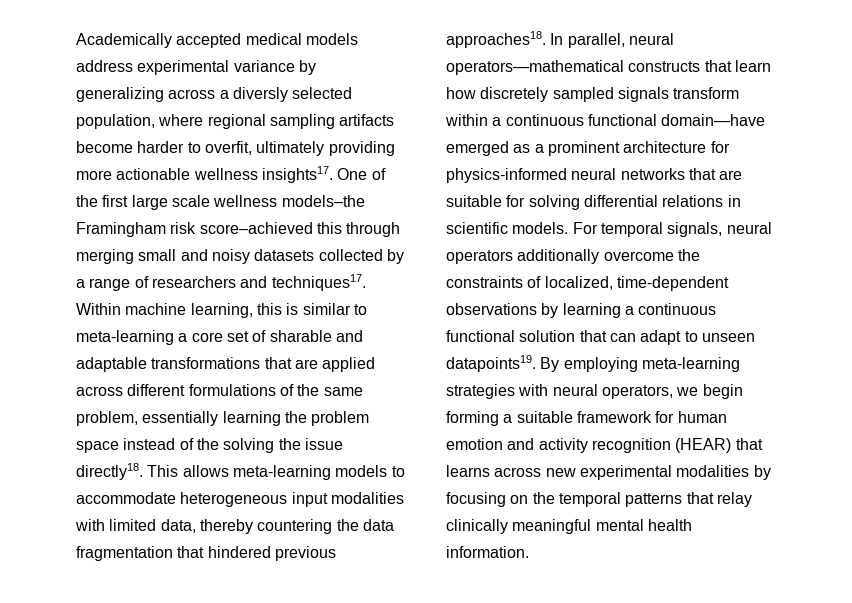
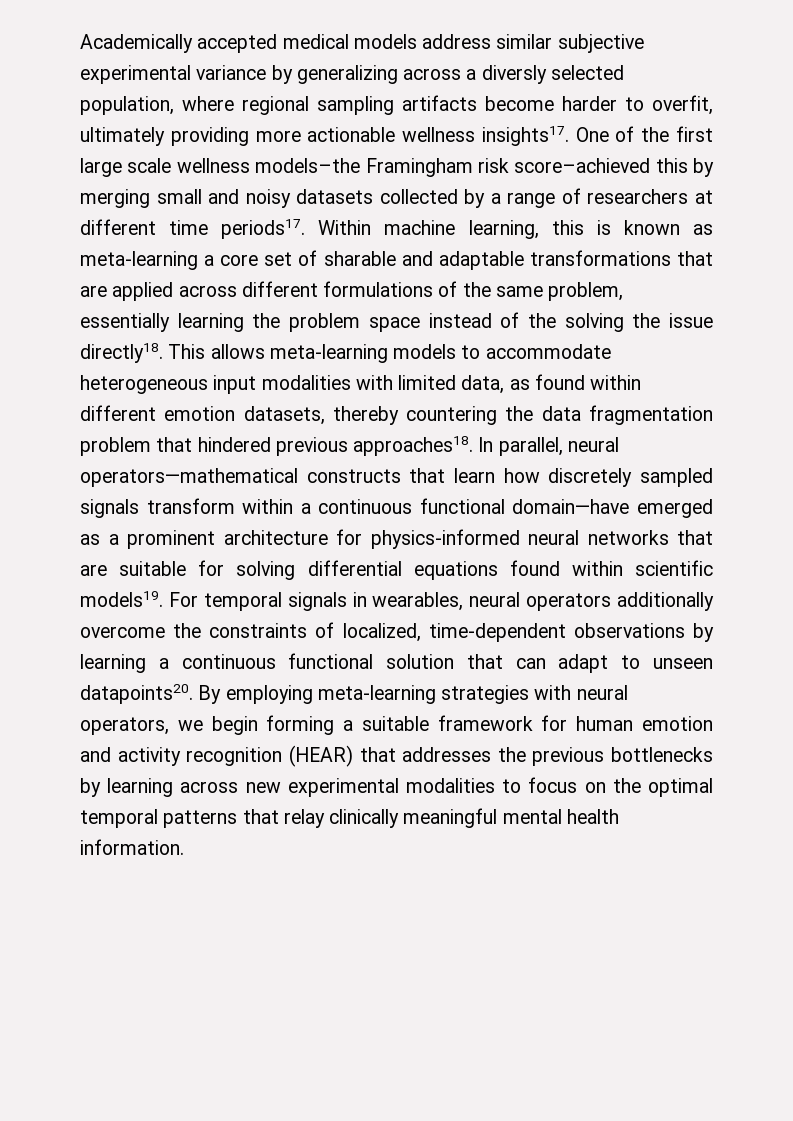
- Academically accepted medical models address experimental variance by generalizing across a diversly selected population, where regional sampling artifacts become harder to overfit, ultimately providing more actionable wellness insights17.
+ Academically accepted medical models address similar subjective experimental variance by generalizing across a diversly selected population, where regional sampling artifacts become harder to overfit, ultimately providing more actionable wellness insights17.
- One of the first large scale wellness models–the Framingham risk score–achieved this through merging small and noisy datasets collected by a range of researchers and techniques17.
+ One of the first large scale wellness models–the Framingham risk score–achieved this by merging small and noisy datasets collected by a range of researchers at different time periods17.
- Within machine learning, this is similar to meta-learning a core set of sharable and adaptable transformations that are applied across different formulations of the same problem, essentially learning the problem space instead of the solving the issue directly18.
+ Within machine learning, this is known as meta-learning a core set of sharable and adaptable transformations that are applied across different formulations of the same problem, essentially learning the problem space instead of the solving the issue directly18.
- This allows meta-learning models to accommodate heterogeneous input modalities with limited data, thereby countering the data fragmentation that hindered previous approaches18.
+ This allows meta-learning models to accommodate heterogeneous input modalities with limited data, as found within different emotion datasets, thereby countering the data fragmentation problem that hindered previous approaches18.
- In parallel, neural operators—mathematical constructs that learn how discretely sampled signals transform within a continuous functional domain—have emerged as a prominent architecture for physics-informed neural networks that are suitable for solving differential relations in scientific models. For temporal signals, neural operators additionally overcome the constraints of localized, time-dependent observations by learning a continuous functional solution that can adapt to unseen datapoints19.
+ In parallel, neural operators—mathematical constructs that learn how discretely sampled signals transform within a continuous functional domain—have emerged as a prominent architecture for physics-informed neural networks that are suitable for solving differential equations found within scientific models19. For temporal signals in wearables, neural operators additionally overcome the constraints of localized, time-dependent observations by learning a continuous functional solution that can adapt to unseen datapoints20.
- By employing meta-learning strategies with neural operators, we begin forming a suitable framework for human emotion and activity recognition (HEAR) that learns across new experimental modalities by focusing on the temporal patterns that relay clinically meaningful mental health information.
+ By employing meta-learning strategies with neural operators, we begin forming a suitable framework for human emotion and activity recognition (HEAR) that addresses the previous bottlenecks by learning across new experimental modalities to focus on the optimal temporal patterns that relay clinically meaningful mental health information.

